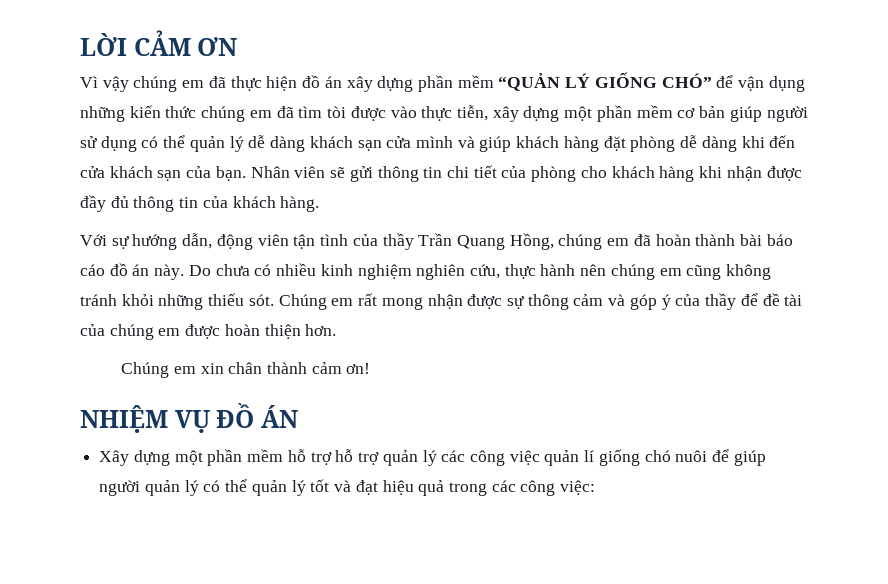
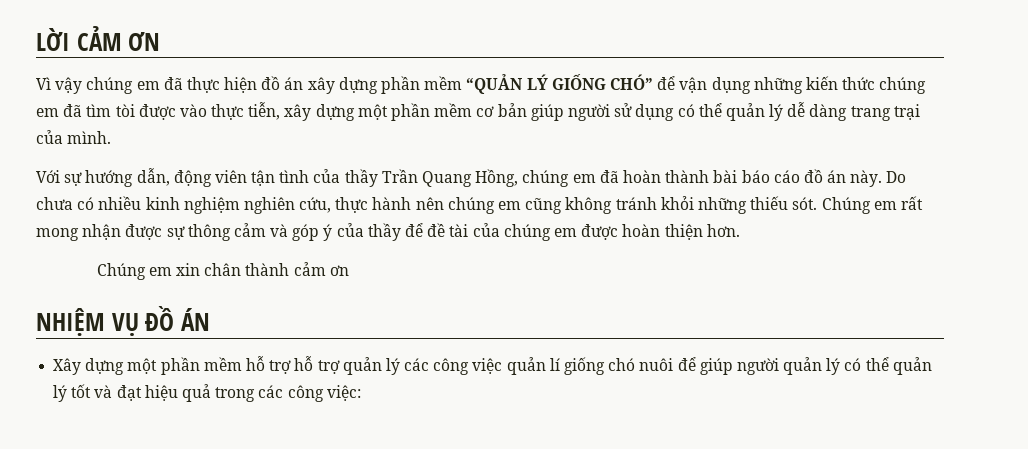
- Vì vậy chúng em đã thực hiện đồ án xây dựng phần mềm “QUẢN LÝ GIỐNG CHÓ” để vận dụng những kiến thức chúng em đã tìm tòi được vào thực tiễn, xây dựng một phần mềm cơ bản giúp người sử dụng có thể quản lý dễ dàng khách sạn cửa mình và giúp khách hàng đặt phòng dễ dàng khi đến cửa khách sạn của bạn. Nhân viên sẽ gửi thông tin chi tiết của phòng cho khách hàng khi nhận được đầy đủ thông tin của khách hàng.
+ Vì vậy chúng em đã thực hiện đồ án xây dựng phần mềm “QUẢN LÝ GIỐNG CHÓ” để vận dụng những kiến thức chúng em đã tìm tòi được vào thực tiễn, xây dựng một phần mềm cơ bản giúp người sử dụng có thể quản lý dễ dàng trang trại của mình.
- Chúng em xin chân thành cảm ơn!
+ Chúng em xin chân thành cảm ơn

